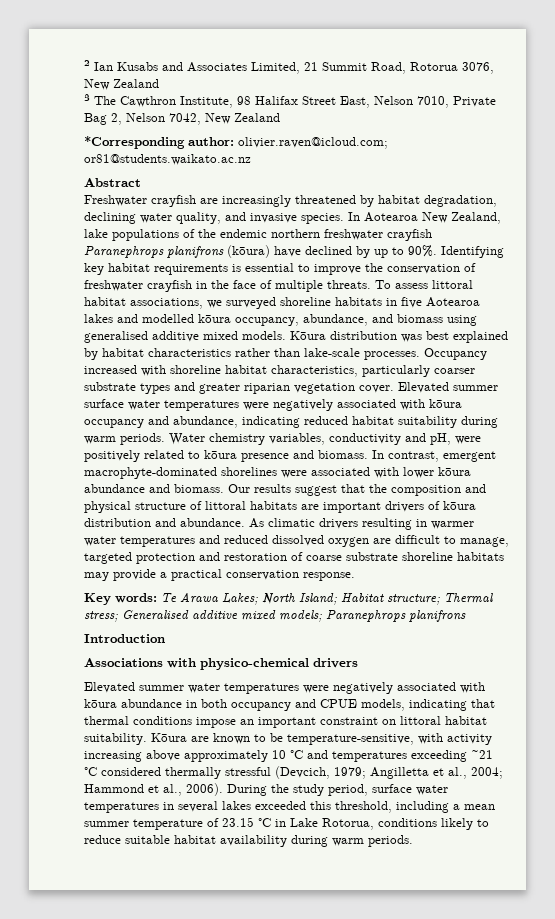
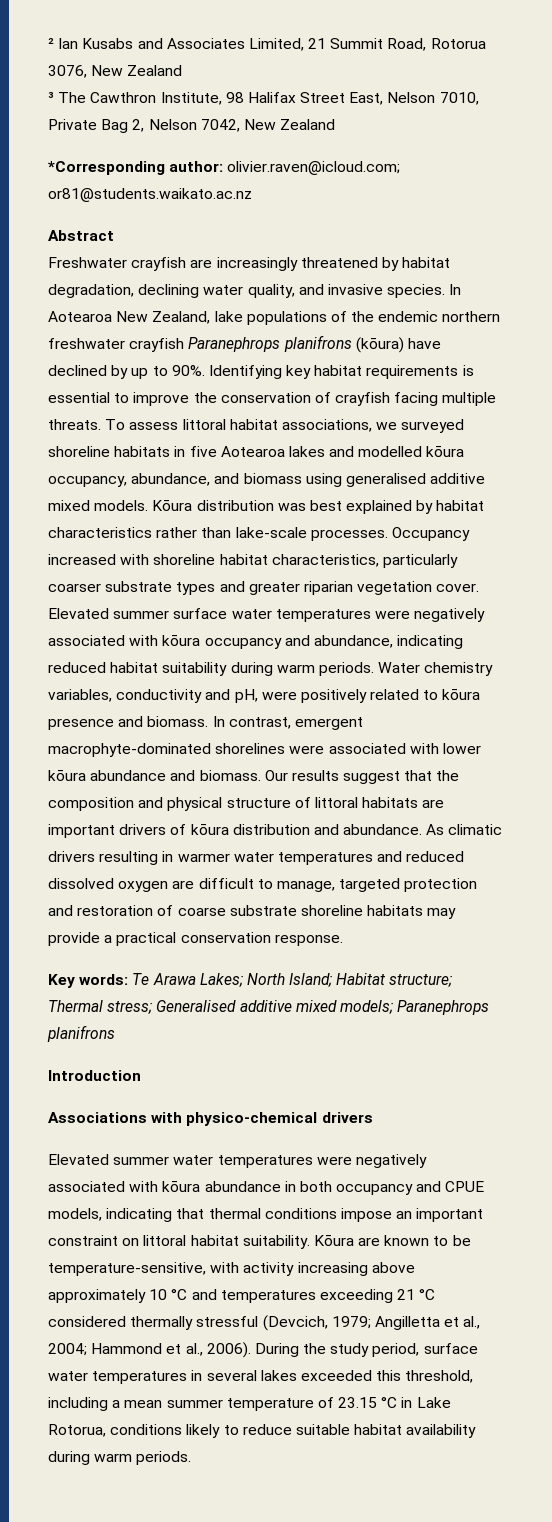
- Identifying key habitat requirements is essential to improve the conservation of freshwater crayfish in the face of multiple threats.
+ Identifying key habitat requirements is essential to improve the conservation of crayfish facing multiple threats.
- Kōura are known to be temperature-sensitive, with activity increasing above approximately 10 °C and temperatures exceeding ~21 °C considered thermally stressful (Devcich, 1979; Angilletta et al., 2004; Hammond et al., 2006).
+ Kōura are known to be temperature-sensitive, with activity increasing above approximately 10 °C and temperatures exceeding 21 °C considered thermally stressful (Devcich, 1979; Angilletta et al., 2004; Hammond et al., 2006).

